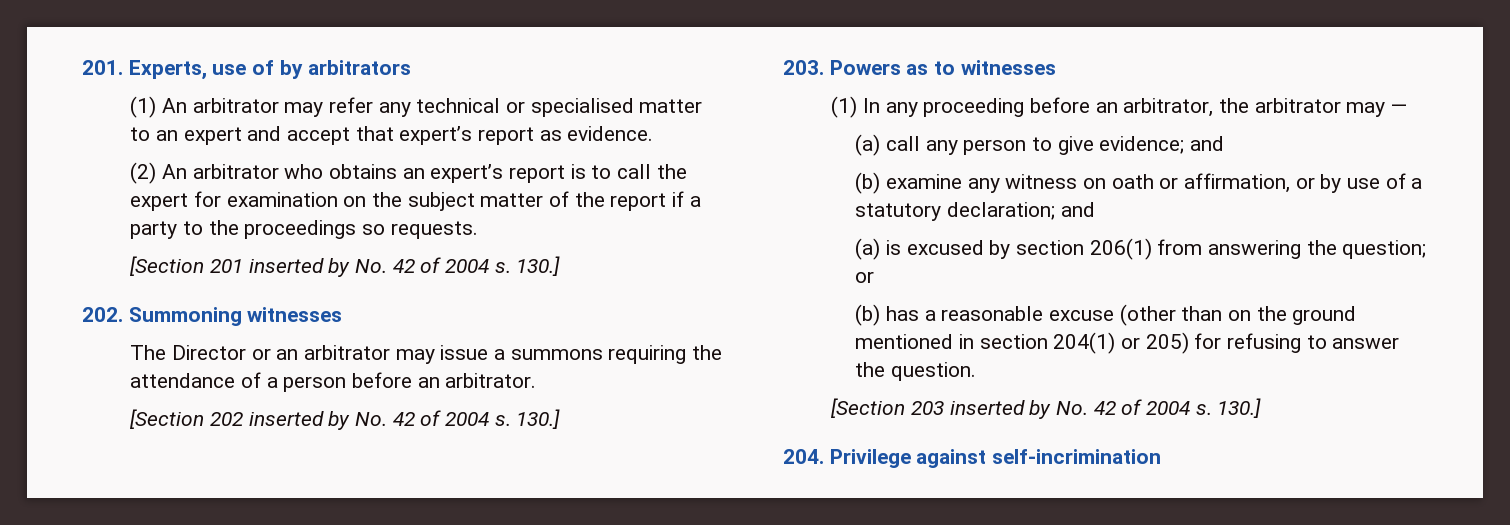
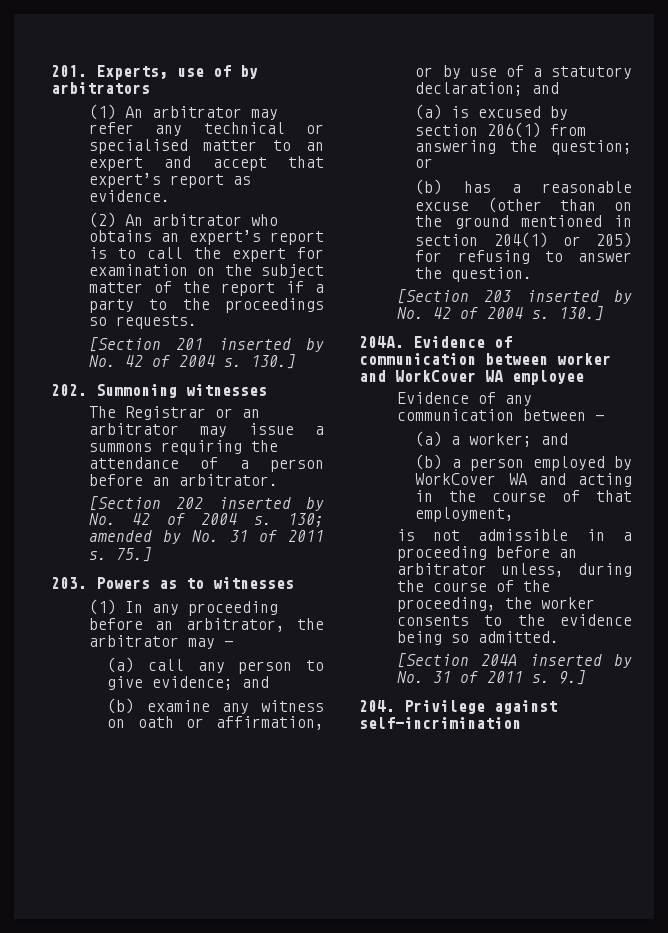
- The Director or an arbitrator may issue a summons requiring the attendance of a person before an arbitrator.
+ The Registrar or an arbitrator may issue a summons requiring the attendance of a person before an arbitrator.
- [Section 202 inserted by No. 42 of 2004 s. 130.]
+ [Section 202 inserted by No. 42 of 2004 s. 130; amended by No. 31 of 2011 s. 75.]
+ 204A. Evidence of communication between worker and WorkCover WA employee
+ Evidence of any communication between —
+ (a) a worker; and
+ (b) a person employed by WorkCover WA and acting in the course of that employment,
+ is not admissible in a proceeding before an arbitrator unless, during the course of the proceeding, the worker consents to the evidence being so admitted.
+ [Section 204A inserted by No. 31 of 2011 s. 9.]

